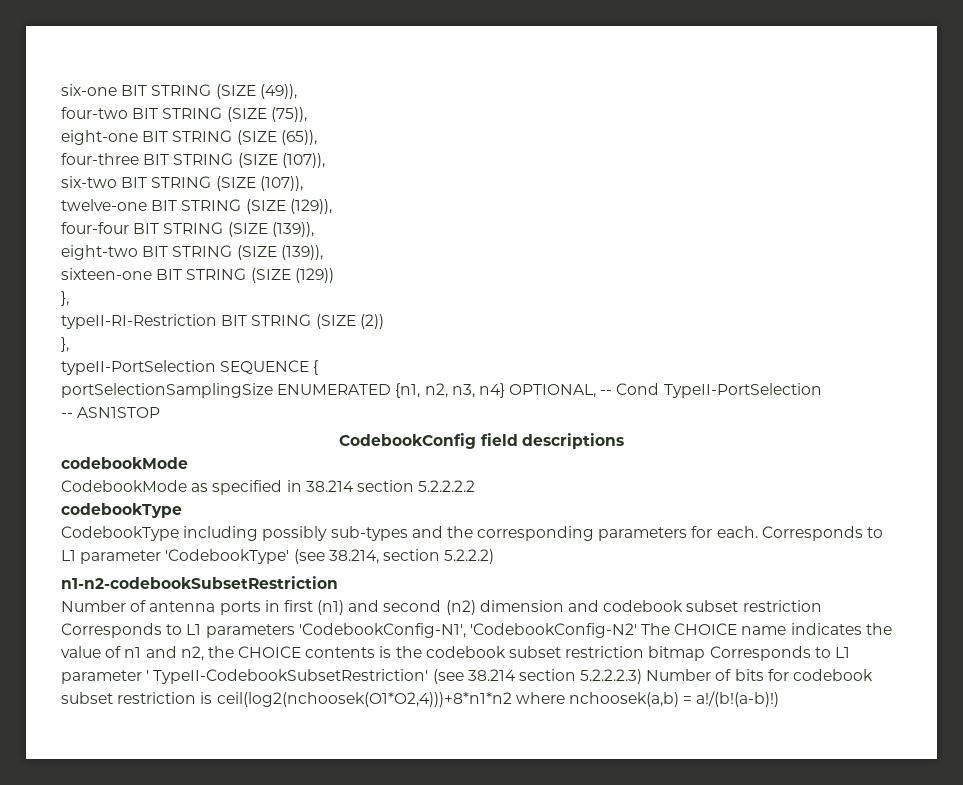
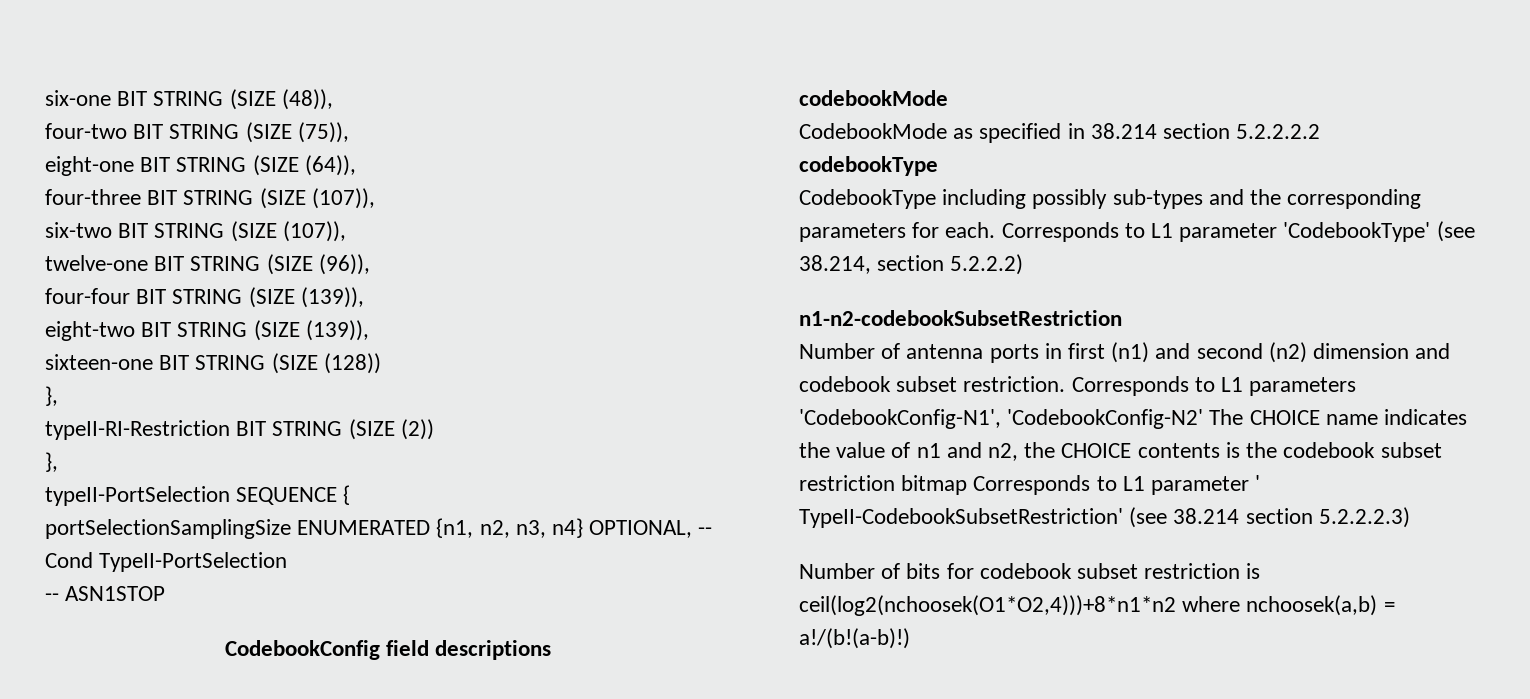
- six-one BIT STRING (SIZE (49)),
+ six-one BIT STRING (SIZE (48)),
- eight-one BIT STRING (SIZE (65)),
+ eight-one BIT STRING (SIZE (64)),
- twelve-one BIT STRING (SIZE (129)),
+ twelve-one BIT STRING (SIZE (96)),
- sixteen-one BIT STRING (SIZE (129))
+ sixteen-one BIT STRING (SIZE (128))
- Number of antenna ports in first (n1) and second (n2) dimension and codebook subset restriction Corresponds to L1 parameters 'CodebookConfig-N1', 'CodebookConfig-N2' The CHOICE name indicates the value of n1 and n2, the CHOICE contents is the codebook subset restriction bitmap Corresponds to L1 parameter ' TypeII-CodebookSubsetRestriction' (see 38.214 section 5.2.2.2.3) Number of bits for codebook subset restriction is ceil(log2(nchoosek(O1*O2,4)))+8*n1*n2 where nchoosek(a,b) = a!/(b!(a-b)!)
+ Number of antenna ports in first (n1) and second (n2) dimension and codebook subset restriction. Corresponds to L1 parameters 'CodebookConfig-N1', 'CodebookConfig-N2' The CHOICE name indicates the value of n1 and n2, the CHOICE contents is the codebook subset restriction bitmap Corresponds to L1 parameter ' TypeII-CodebookSubsetRestriction' (see 38.214 section 5.2.2.2.3)
+ Number of bits for codebook subset restriction is ceil(log2(nchoosek(O1*O2,4)))+8*n1*n2 where nchoosek(a,b) = a!/(b!(a-b)!)

